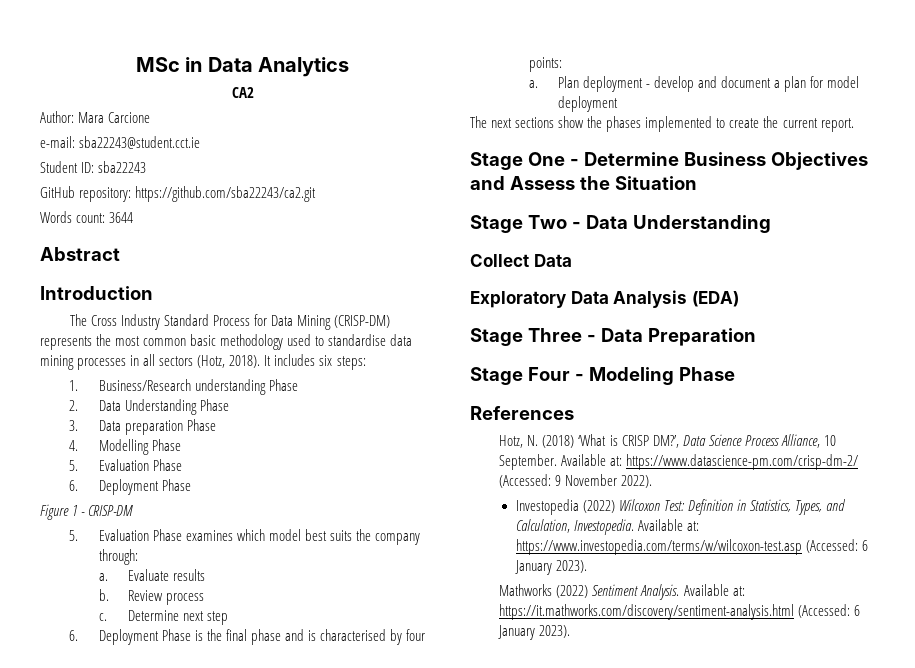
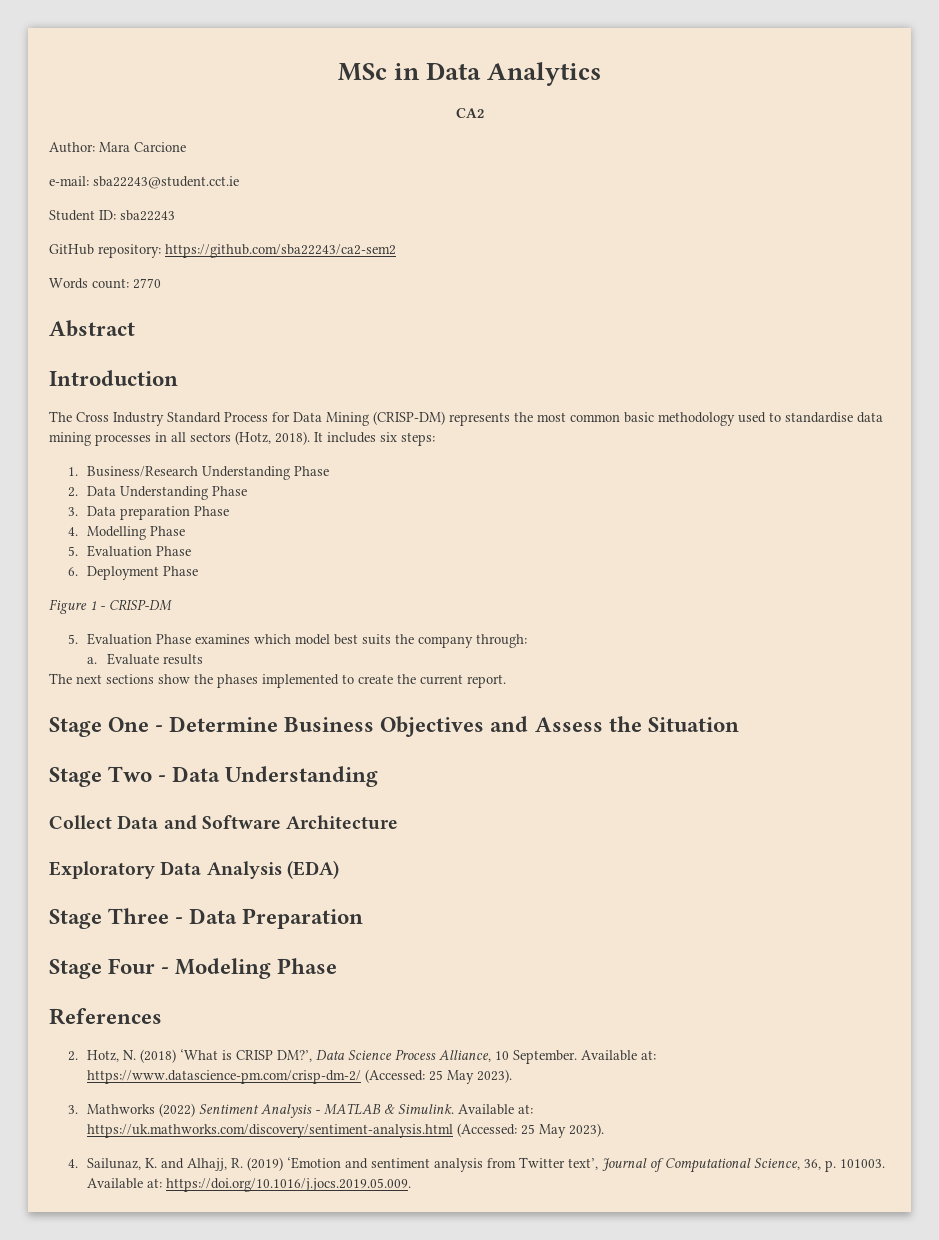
- GitHub repository: https://github.com/sba22243/ca2.git
+ GitHub repository: https://github.com/sba22243/ca2-sem2
- Words count: 3644
+ Words count: 2770
- 1. Business/Research understanding Phase
+ 1. Business/Research Understanding Phase
- b. Review process
- c. Determine next step
- 6. Deployment Phase is the final phase and is characterised by four points:
- a. Plan deployment - develop and document a plan for model deployment
- Collect Data
+ Collect Data and Software Architecture
- Hotz, N. (2018) ‘What is CRISP DM?’, Data Science Process Alliance, 10 September.
+ 2. Hotz, N. (2018) ‘What is CRISP DM?’, Data Science Process Alliance, 10 September.
- Available at: https://www.datascience-pm.com/crisp-dm-2/ (Accessed: 9 November 2022).
- Investopedia (2022) Wilcoxon Test: Definition in Statistics, Types, and Calculation, Investopedia. Available at: https://www.investopedia.com/terms/w/wilcoxon-test.asp (Accessed: 6 January 2023).
- Mathworks (2022) Sentiment Analysis. Available at: https://it.mathworks.com/discovery/sentiment-analysis.html (Accessed: 6 January 2023).
+ Available at: https://www.datascience-pm.com/crisp-dm-2/ (Accessed: 25 May 2023).
+ 3. Mathworks (2022) Sentiment Analysis - MATLAB & Simulink. Available at: https://uk.mathworks.com/discovery/sentiment-analysis.html (Accessed: 25 May 2023).
+ 4. Sailunaz, K. and Alhajj, R. (2019) ‘Emotion and sentiment analysis from Twitter text’, Journal of Computational Science, 36, p. 101003. Available at: https://doi.org/10.1016/j.jocs.2019.05.009.

